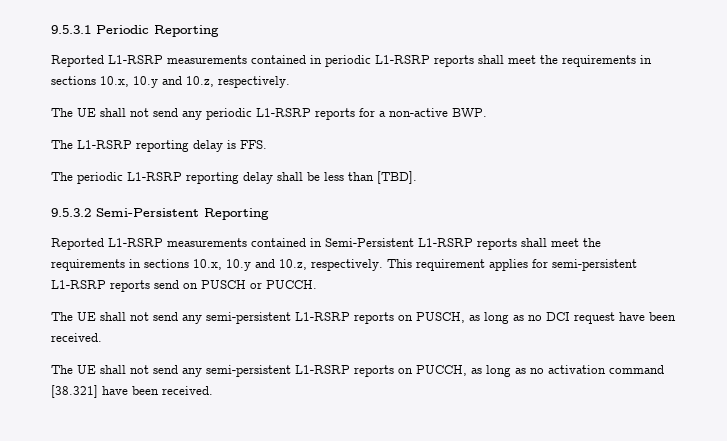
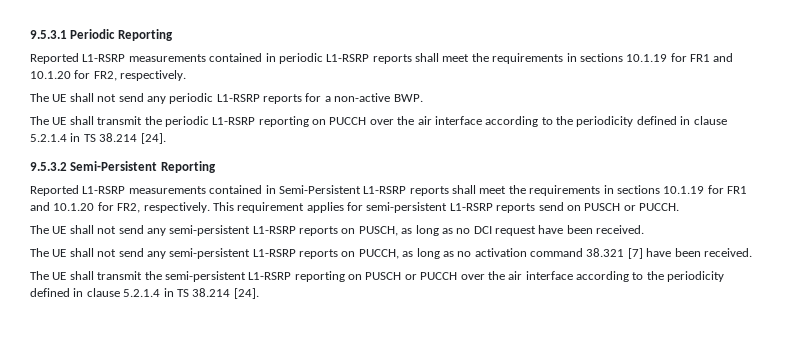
- Reported L1-RSRP measurements contained in periodic L1-RSRP reports shall meet the requirements in sections 10.x, 10.y and 10.z, respectively.
+ Reported L1-RSRP measurements contained in periodic L1-RSRP reports shall meet the requirements in sections 10.1.19 for FR1 and 10.1.20 for FR2, respectively.
- The L1-RSRP reporting delay is FFS.
- The periodic L1-RSRP reporting delay shall be less than [TBD].
+ The UE shall transmit the periodic L1-RSRP reporting on PUCCH over the air interface according to the periodicity defined in clause 5.2.1.4 in TS 38.214 [24].
- Reported L1-RSRP measurements contained in Semi-Persistent L1-RSRP reports shall meet the requirements in sections 10.x, 10.y and 10.z, respectively.
+ Reported L1-RSRP measurements contained in Semi-Persistent L1-RSRP reports shall meet the requirements in sections 10.1.19 for FR1 and 10.1.20 for FR2, respectively.
- The UE shall not send any semi-persistent L1-RSRP reports on PUCCH, as long as no activation command [38.321] have been received.
+ The UE shall not send any semi-persistent L1-RSRP reports on PUCCH, as long as no activation command 38.321 [7] have been received.
+ The UE shall transmit the semi-persistent L1-RSRP reporting on PUSCH or PUCCH over the air interface according to the periodicity defined in clause 5.2.1.4 in TS 38.214 [24].

